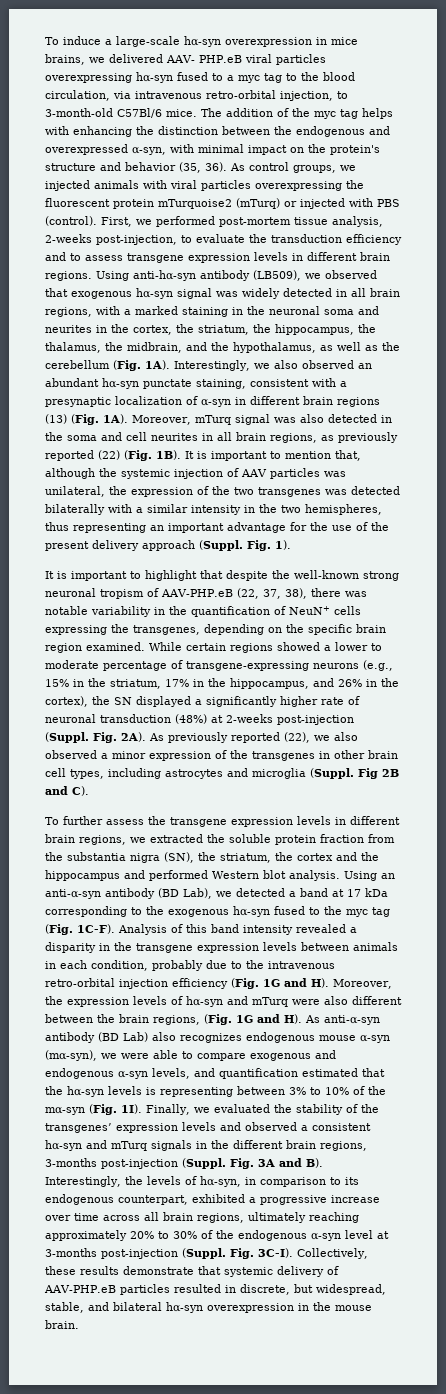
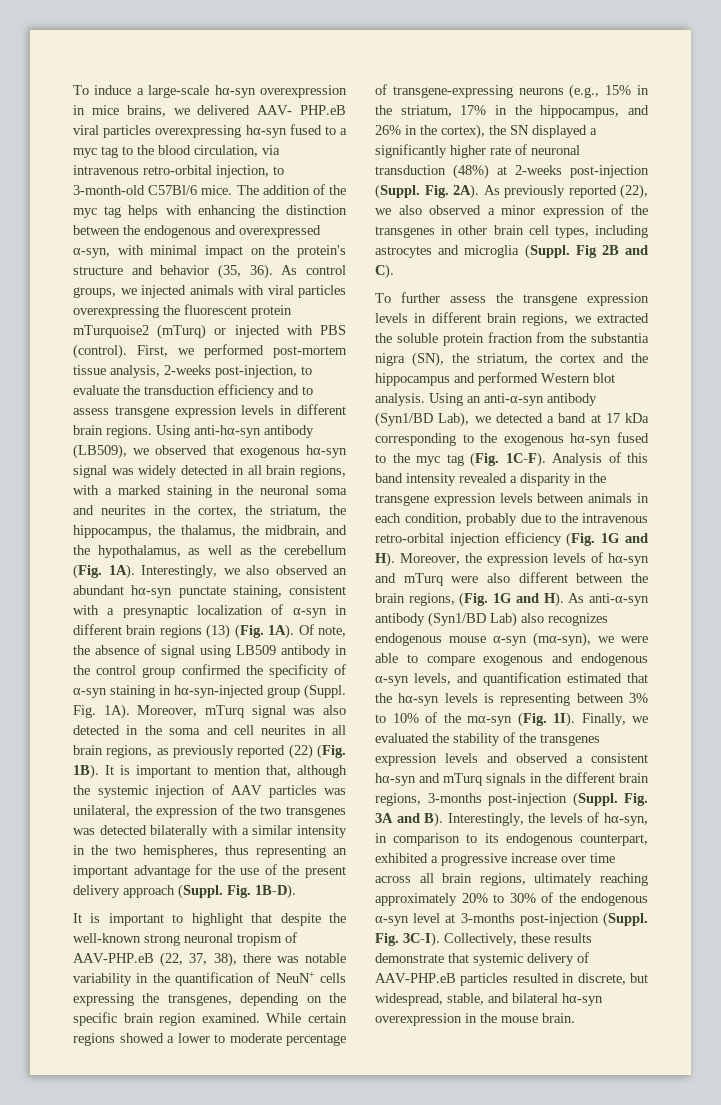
+ Of note, the absence of signal using LB509 antibody in the control group confirmed the specificity of α-syn staining in hα-syn-injected group (Suppl. Fig. 1A).
- Fig. 1).
+ Fig. 1B-D).
- Using an anti-α-syn antibody (BD Lab), we detected a band at 17 kDa corresponding to the exogenous hα-syn fused to the myc tag (Fig. 1C-F).
+ Using an anti-α-syn antibody (Syn1/BD Lab), we detected a band at 17 kDa corresponding to the exogenous hα-syn fused to the myc tag (Fig. 1C-F).
- Analysis of this band intensity revealed a disparity in the transgene expression levels between animals in each condition, probably due to the intravenous retro-orbital injection efficiency (Fig. 1G and H). Moreover, the expression levels of hα-syn and mTurq were also different between the brain regions, (Fig. 1G and H). As anti-α-syn antibody (BD Lab) also recognizes endogenous mouse α-syn (mα-syn), we were able to compare exogenous and endogenous α-syn levels, and quantification estimated that the hα-syn levels is representing between 3% to 10% of the mα-syn (Fig. 1I).
+ Analysis of this band intensity revealed a disparity in the transgene expression levels between animals in each condition, probably due to the intravenous retro-orbital injection efficiency (Fig. 1G and H). Moreover, the expression levels of hα-syn and mTurq were also different between the brain regions, (Fig. 1G and H). As anti-α-syn antibody (Syn1/BD Lab) also recognizes endogenous mouse α-syn (mα-syn), we were able to compare exogenous and endogenous α-syn levels, and quantification estimated that the hα-syn levels is representing between 3% to 10% of the mα-syn (Fig. 1I).
- Finally, we evaluated the stability of the transgenes’ expression levels and observed a consistent hα-syn and mTurq signals in the different brain regions, 3-months post-injection (Suppl.
+ Finally, we evaluated the stability of the transgenes expression levels and observed a consistent hα-syn and mTurq signals in the different brain regions, 3-months post-injection (Suppl.

